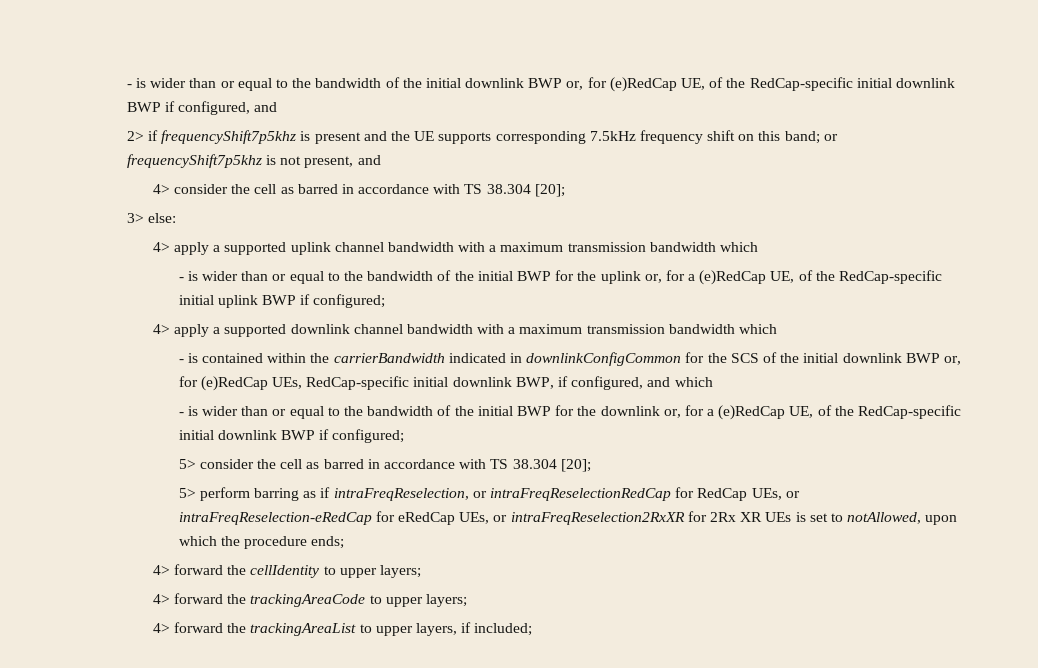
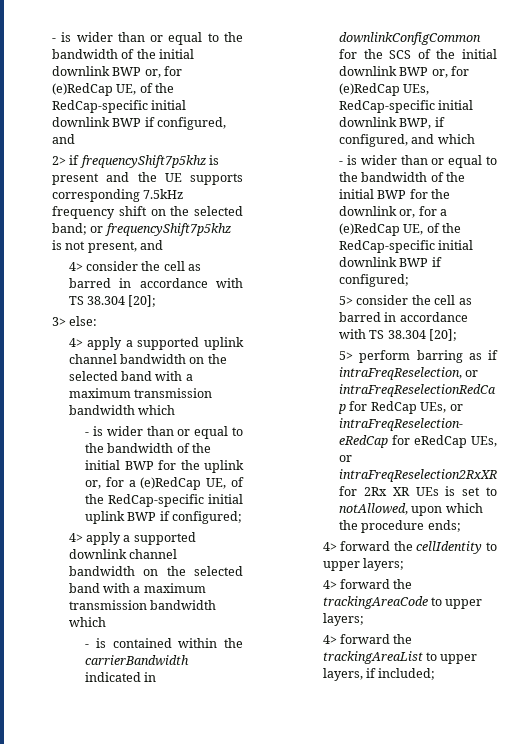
- 2> if frequencyShift7p5khz is present and the UE supports corresponding 7.5kHz frequency shift on this band; or frequencyShift7p5khz is not present, and
+ 2> if frequencyShift7p5khz is present and the UE supports corresponding 7.5kHz frequency shift on the selected band; or frequencyShift7p5khz is not present, and
- 4> apply a supported uplink channel bandwidth with a maximum transmission bandwidth which
+ 4> apply a supported uplink channel bandwidth on the selected band with a maximum transmission bandwidth which
- 4> apply a supported downlink channel bandwidth with a maximum transmission bandwidth which
+ 4> apply a supported downlink channel bandwidth on the selected band with a maximum transmission bandwidth which

